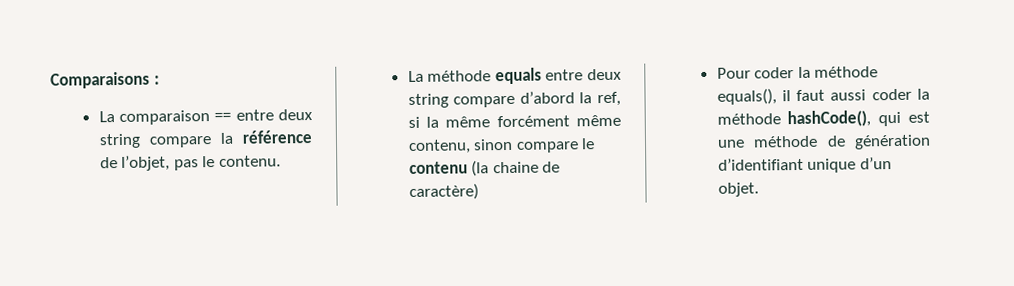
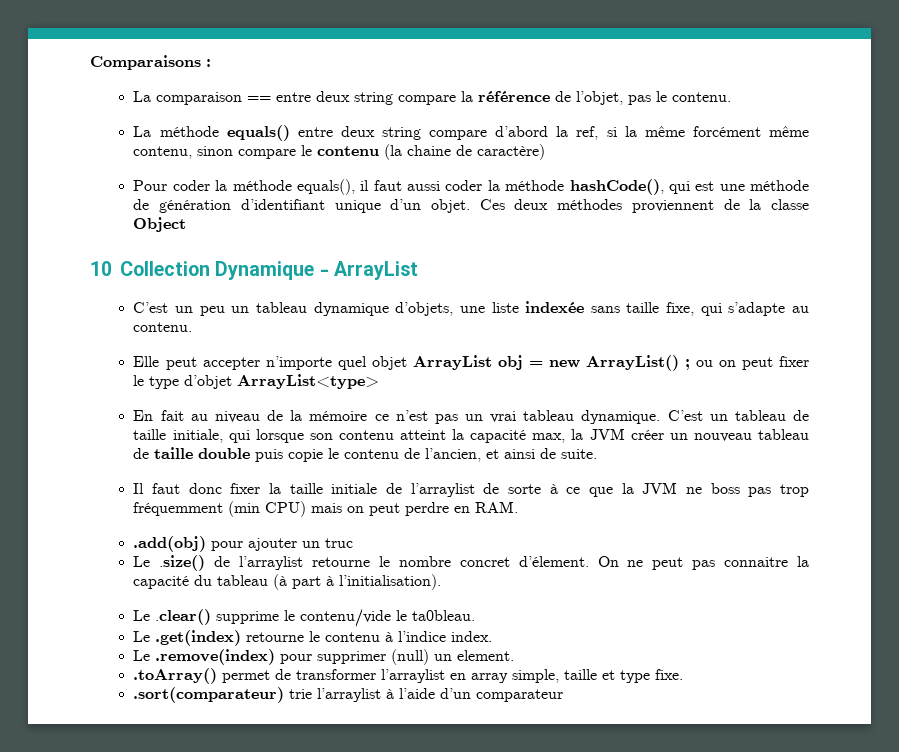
- La méthode equals entre deux string compare d’abord la ref, si la même forcément même contenu, sinon compare le contenu (la chaine de caractère)
+ La méthode equals() entre deux string compare d’abord la ref, si la même forcément même contenu, sinon compare le contenu (la chaine de caractère)
+ Ces deux méthodes proviennent de la classe Object
+ 10 Collection Dynamique - ArrayList
+ C’est un peu un tableau dynamique d’objets, une liste indexée sans taille fixe, qui s’adapte au contenu.
+ Elle peut accepter n’importe quel objet ArrayList obj = new ArrayList() ; ou on peut fixer le type d’objet ArrayList<type>
+ En fait au niveau de la mémoire ce n’est pas un vrai tableau dynamique. C’est un tableau de taille initiale, qui lorsque son contenu atteint la capacité max, la JVM créer un nouveau tableau de taille double puis copie le contenu de l’ancien, et ainsi de suite.
+ Il faut donc fixer la taille initiale de l’arraylist de sorte à ce que la JVM ne boss pas trop fréquemment (min CPU) mais on peut perdre en RAM.
+ .add(obj) pour ajouter un truc
+ Le .size() de l’arraylist retourne le nombre concret d’élement. On ne peut pas connaitre la capacité du tableau (à part à l’initialisation).
+ Le .clear() supprime le contenu/vide le ta0bleau.
+ Le .get(index) retourne le contenu à l’indice index.
+ Le .remove(index) pour supprimer (null) un element.
+ .toArray() permet de transformer l’arraylist en array simple, taille et type fixe.
+ .sort(comparateur) trie l’arraylist à l’aide d’un comparateur

